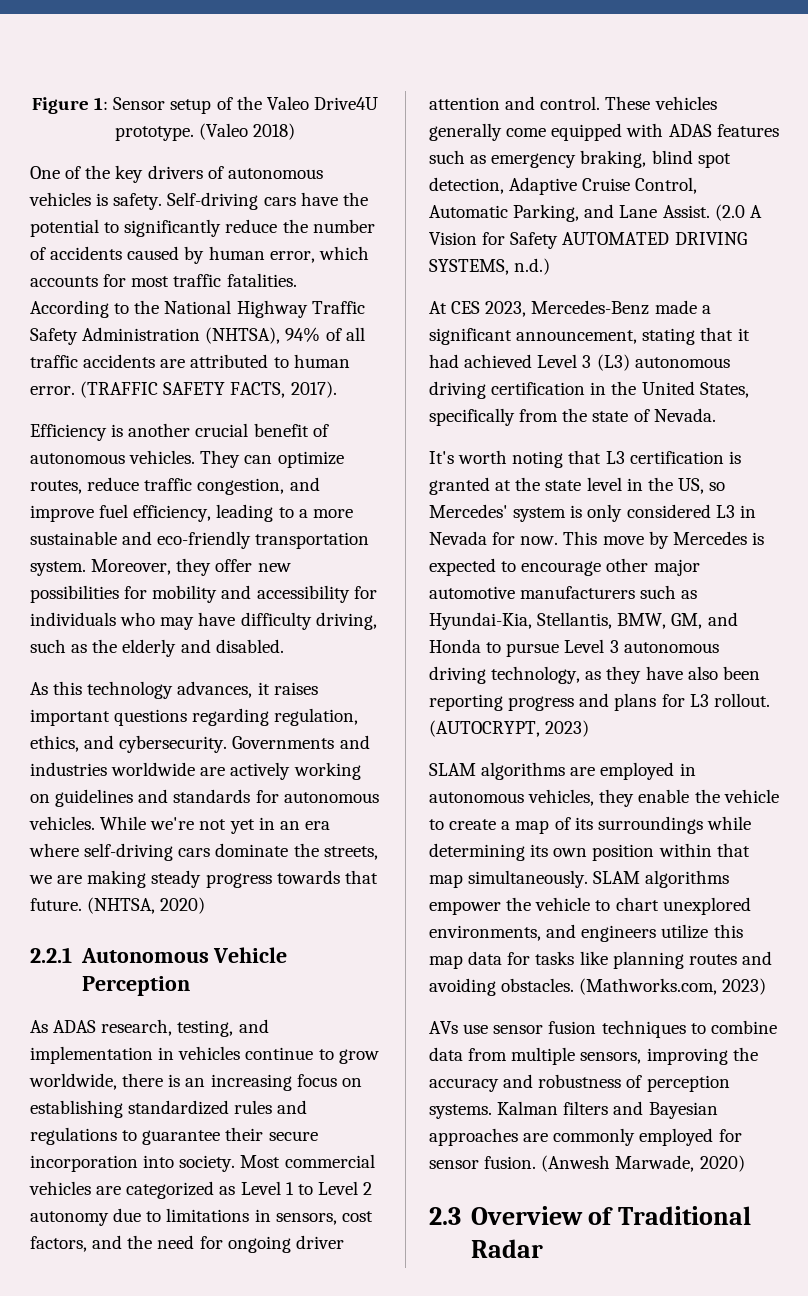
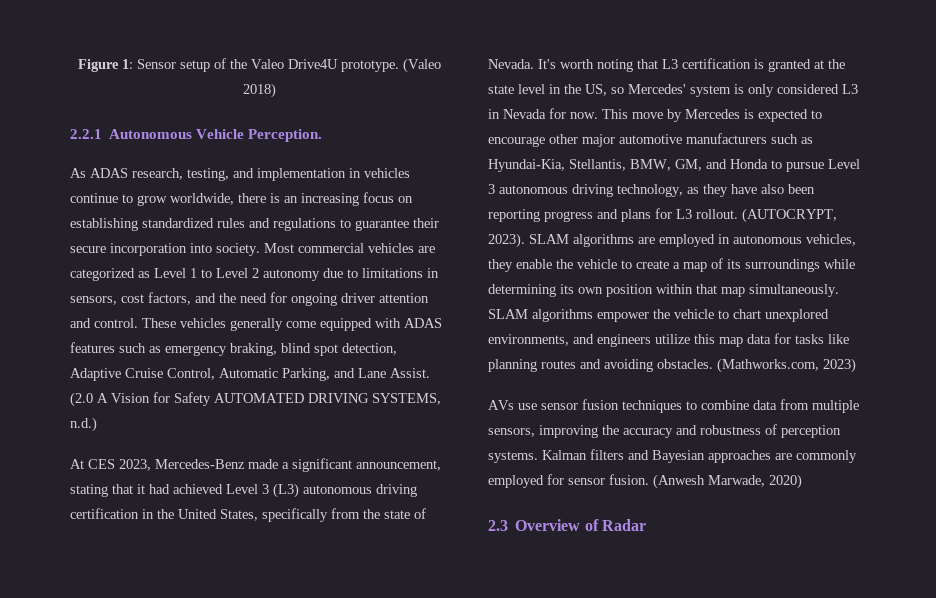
- One of the key drivers of autonomous vehicles is safety. Self-driving cars have the potential to significantly reduce the number of accidents caused by human error, which accounts for most traffic fatalities. According to the National Highway Traffic Safety Administration (NHTSA), 94% of all traffic accidents are attributed to human error. (TRAFFIC SAFETY FACTS, 2017).
- Efficiency is another crucial benefit of autonomous vehicles. They can optimize routes, reduce traffic congestion, and improve fuel efficiency, leading to a more sustainable and eco-friendly transportation system. Moreover, they offer new possibilities for mobility and accessibility for individuals who may have difficulty driving, such as the elderly and disabled.
- As this technology advances, it raises important questions regarding regulation, ethics, and cybersecurity. Governments and industries worldwide are actively working on guidelines and standards for autonomous vehicles. While we're not yet in an era where self-driving cars dominate the streets, we are making steady progress towards that future. (NHTSA, 2020)
- 2.2.1 Autonomous Vehicle Perception
+ 2.2.1 Autonomous Vehicle Perception.
- At CES 2023, Mercedes-Benz made a significant announcement, stating that it had achieved Level 3 (L3) autonomous driving certification in the United States, specifically from the state of Nevada.
- It's worth noting that L3 certification is granted at the state level in the US, so Mercedes' system is only considered L3 in Nevada for now.
+ At CES 2023, Mercedes-Benz made a significant announcement, stating that it had achieved Level 3 (L3) autonomous driving certification in the United States, specifically from the state of Nevada. It's worth noting that L3 certification is granted at the state level in the US, so Mercedes' system is only considered L3 in Nevada for now.
- (AUTOCRYPT, 2023)
- SLAM algorithms are employed in autonomous vehicles, they enable the vehicle to create a map of its surroundings while determining its own position within that map simultaneously.
+ (AUTOCRYPT, 2023). SLAM algorithms are employed in autonomous vehicles, they enable the vehicle to create a map of its surroundings while determining its own position within that map simultaneously.
- 2.3 Overview of Traditional Radar
+ 2.3 Overview of Radar

